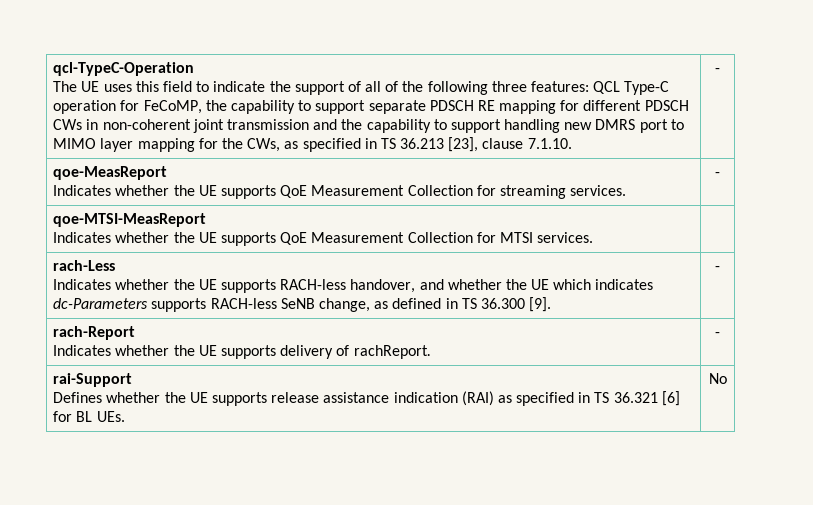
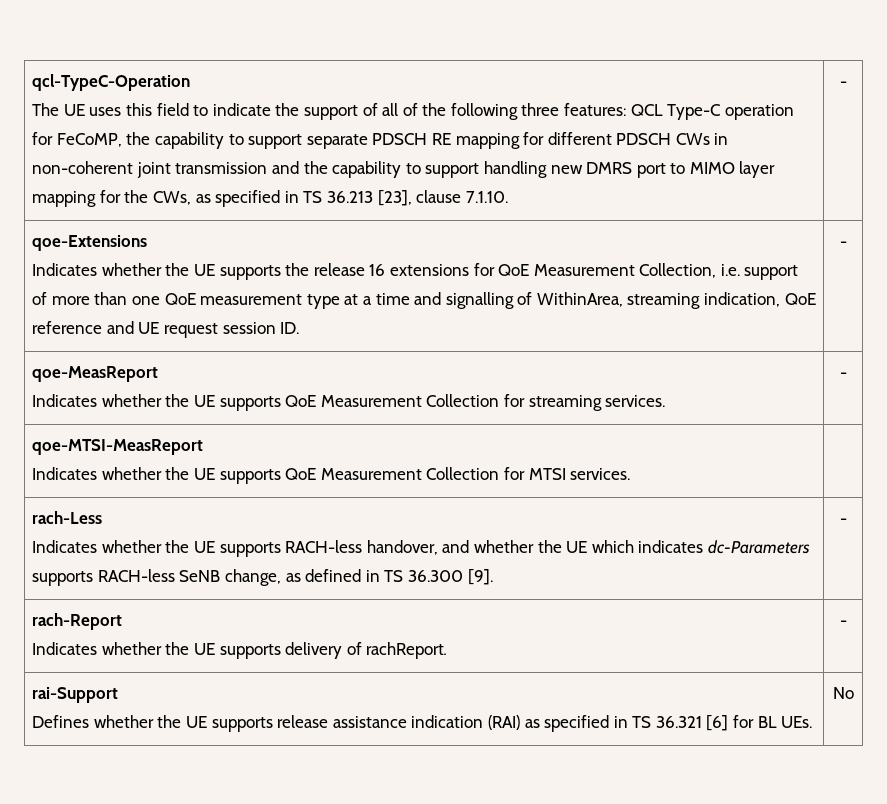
+ qoe-Extensions
+ Indicates whether the UE supports the release 16 extensions for QoE Measurement Collection, i.e. support of more than one QoE measurement type at a time and signalling of WithinArea, streaming indication, QoE reference and UE request session ID. | -

